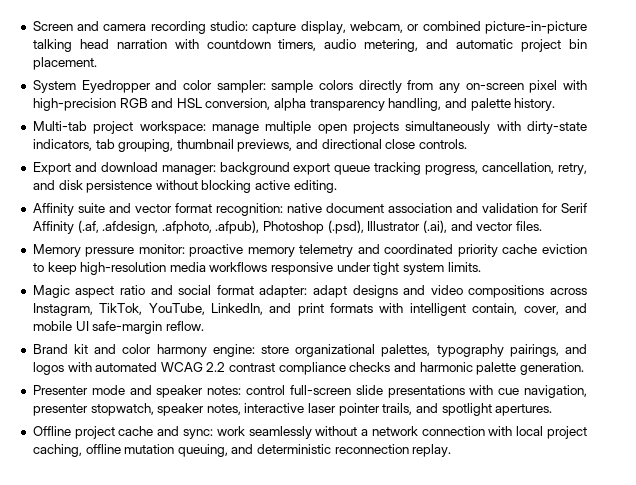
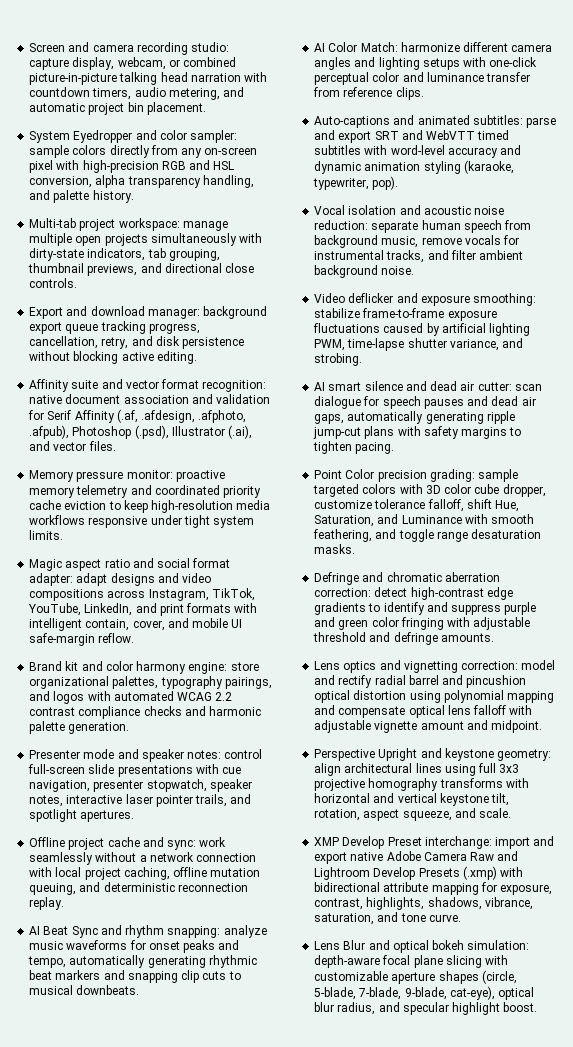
+ AI Beat Sync and rhythm snapping: analyze music waveforms for onset peaks and tempo, automatically generating rhythmic beat markers and snapping clip cuts to musical downbeats.
+ AI Color Match: harmonize different camera angles and lighting setups with one-click perceptual color and luminance transfer from reference clips.
+ Auto-captions and animated subtitles: parse and export SRT and WebVTT timed subtitles with word-level accuracy and dynamic animation styling (karaoke, typewriter, pop).
+ Vocal isolation and acoustic noise reduction: separate human speech from background music, remove vocals for instrumental tracks, and filter ambient background noise.
+ Video deflicker and exposure smoothing: stabilize frame-to-frame exposure fluctuations caused by artificial lighting PWM, time-lapse shutter variance, and strobing.
+ AI smart silence and dead air cutter: scan dialogue for speech pauses and dead air gaps, automatically generating ripple jump-cut plans with safety margins to tighten pacing.
+ Point Color precision grading: sample targeted colors with 3D color cube dropper, customize tolerance falloff, shift Hue, Saturation, and Luminance with smooth feathering, and toggle range desaturation masks.
+ Defringe and chromatic aberration correction: detect high-contrast edge gradients to identify and suppress purple and green color fringing with adjustable threshold and defringe amounts.
+ Lens optics and vignetting correction: model and rectify radial barrel and pincushion optical distortion using polynomial mapping and compensate optical lens falloff with adjustable vignette amount and midpoint.
+ Perspective Upright and keystone geometry: align architectural lines using full 3x3 projective homography transforms with horizontal and vertical keystone tilt, rotation, aspect squeeze, and scale.
+ XMP Develop Preset interchange: import and export native Adobe Camera Raw and Lightroom Develop Presets (.xmp) with bidirectional attribute mapping for exposure, contrast, highlights, shadows, vibrance, saturation, and tone curve.
+ Lens Blur and optical bokeh simulation: depth-aware focal plane slicing with customizable aperture shapes (circle, 5-blade, 7-blade, 9-blade, cat-eye), optical blur radius, and specular highlight boost.

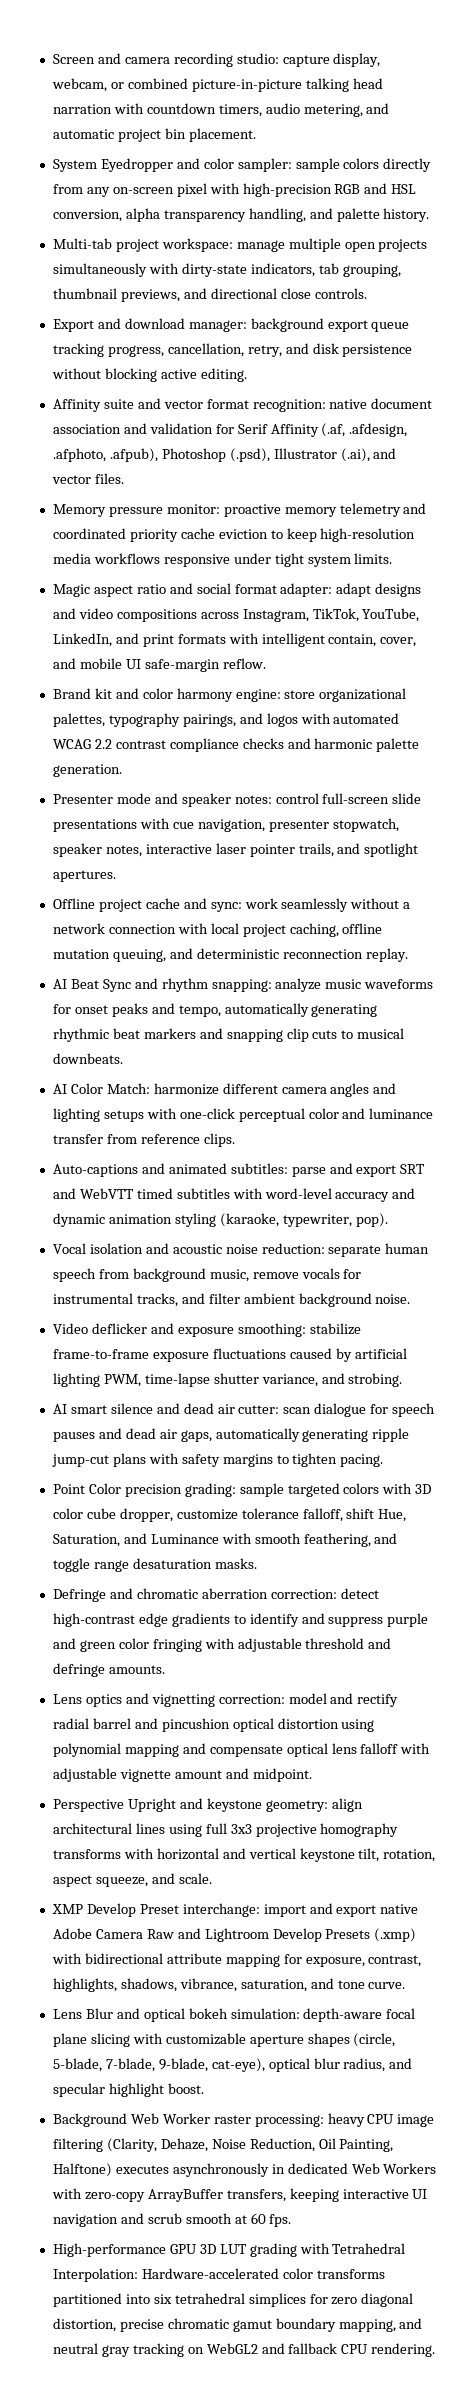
+ Background Web Worker raster processing: heavy CPU image filtering (Clarity, Dehaze, Noise Reduction, Oil Painting, Halftone) executes asynchronously in dedicated Web Workers with zero-copy ArrayBuffer transfers, keeping interactive UI navigation and scrub smooth at 60 fps.
+ High-performance GPU 3D LUT grading with Tetrahedral Interpolation: Hardware-accelerated color transforms partitioned into six tetrahedral simplices for zero diagonal distortion, precise chromatic gamut boundary mapping, and neutral gray tracking on WebGL2 and fallback CPU rendering.

